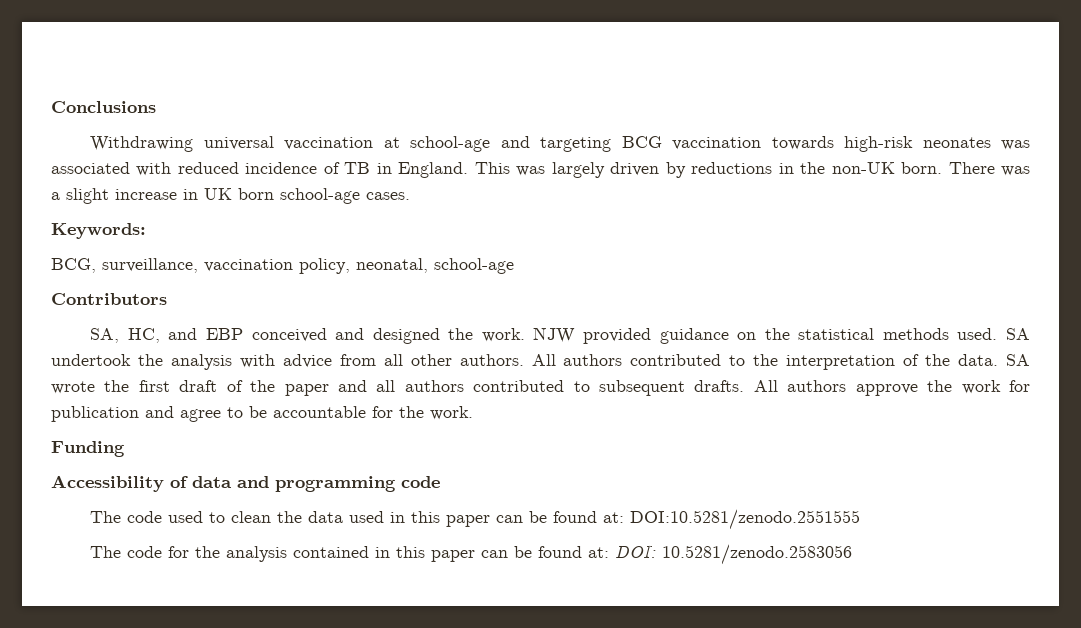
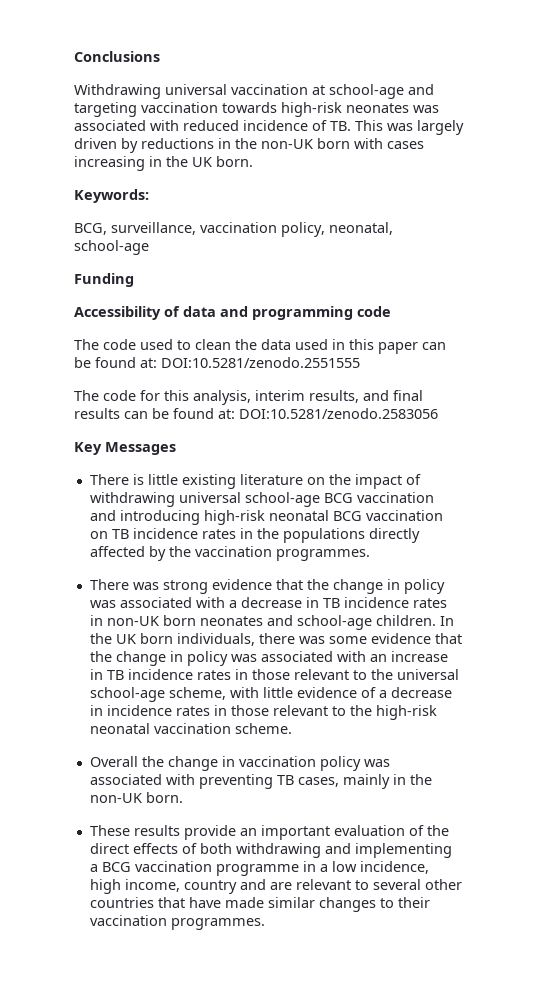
- Withdrawing universal vaccination at school-age and targeting BCG vaccination towards high-risk neonates was associated with reduced incidence of TB in England. This was largely driven by reductions in the non-UK born. There was a slight increase in UK born school-age cases.
+ Withdrawing universal vaccination at school-age and targeting vaccination towards high-risk neonates was associated with reduced incidence of TB. This was largely driven by reductions in the non-UK born with cases increasing in the UK born.
- Contributors
- SA, HC, and EBP conceived and designed the work. NJW provided guidance on the statistical methods used. SA undertook the analysis with advice from all other authors. All authors contributed to the interpretation of the data. SA wrote the first draft of the paper and all authors contributed to subsequent drafts. All authors approve the work for publication and agree to be accountable for the work.
- The code for the analysis contained in this paper can be found at: DOI: 10.5281/zenodo.2583056
+ The code for this analysis, interim results, and final results can be found at: DOI:10.5281/zenodo.2583056
+ Key Messages
+ There is little existing literature on the impact of withdrawing universal school-age BCG vaccination and introducing high-risk neonatal BCG vaccination on TB incidence rates in the populations directly affected by the vaccination programmes.
+ There was strong evidence that the change in policy was associated with a decrease in TB incidence rates in non-UK born neonates and school-age children. In the UK born individuals, there was some evidence that the change in policy was associated with an increase in TB incidence rates in those relevant to the universal school-age scheme, with little evidence of a decrease in incidence rates in those relevant to the high-risk neonatal vaccination scheme.
+ Overall the change in vaccination policy was associated with preventing TB cases, mainly in the non-UK born.
+ These results provide an important evaluation of the direct effects of both withdrawing and implementing a BCG vaccination programme in a low incidence, high income, country and are relevant to several other countries that have made similar changes to their vaccination programmes.

